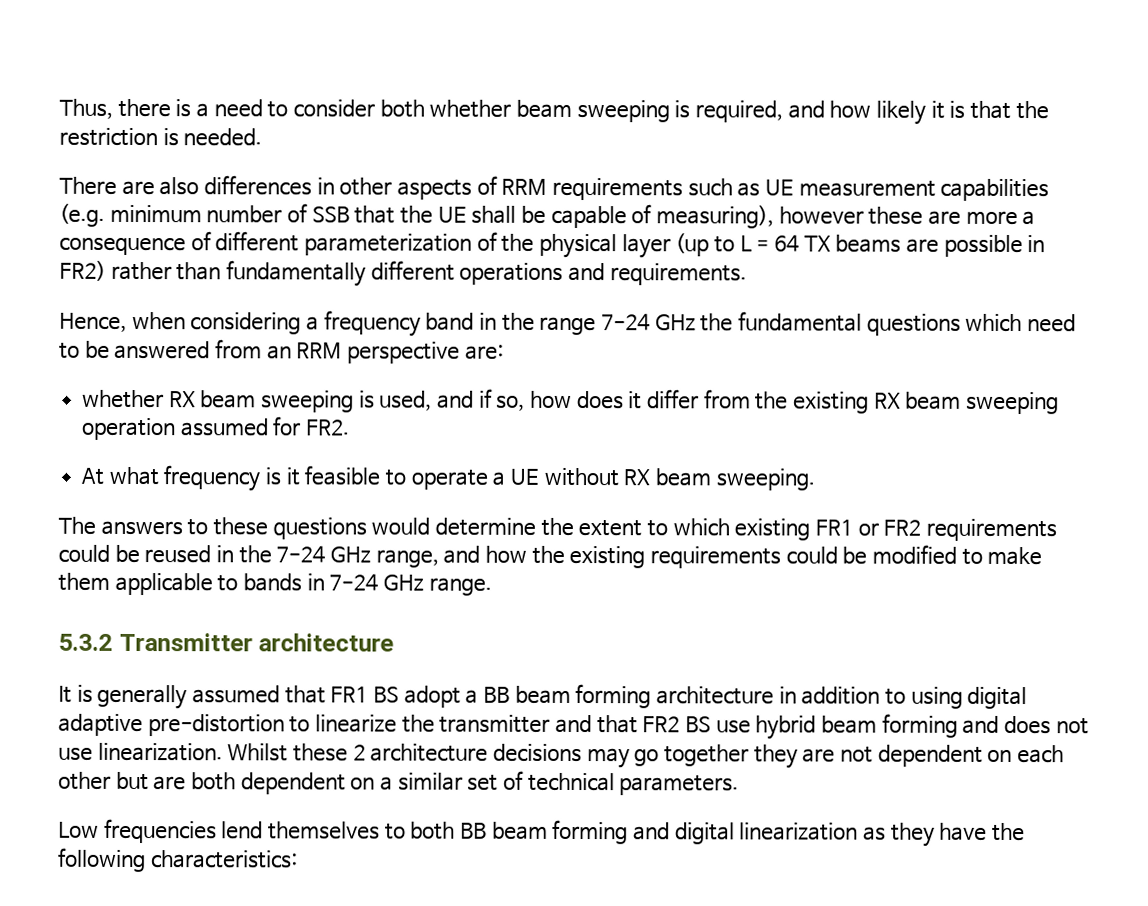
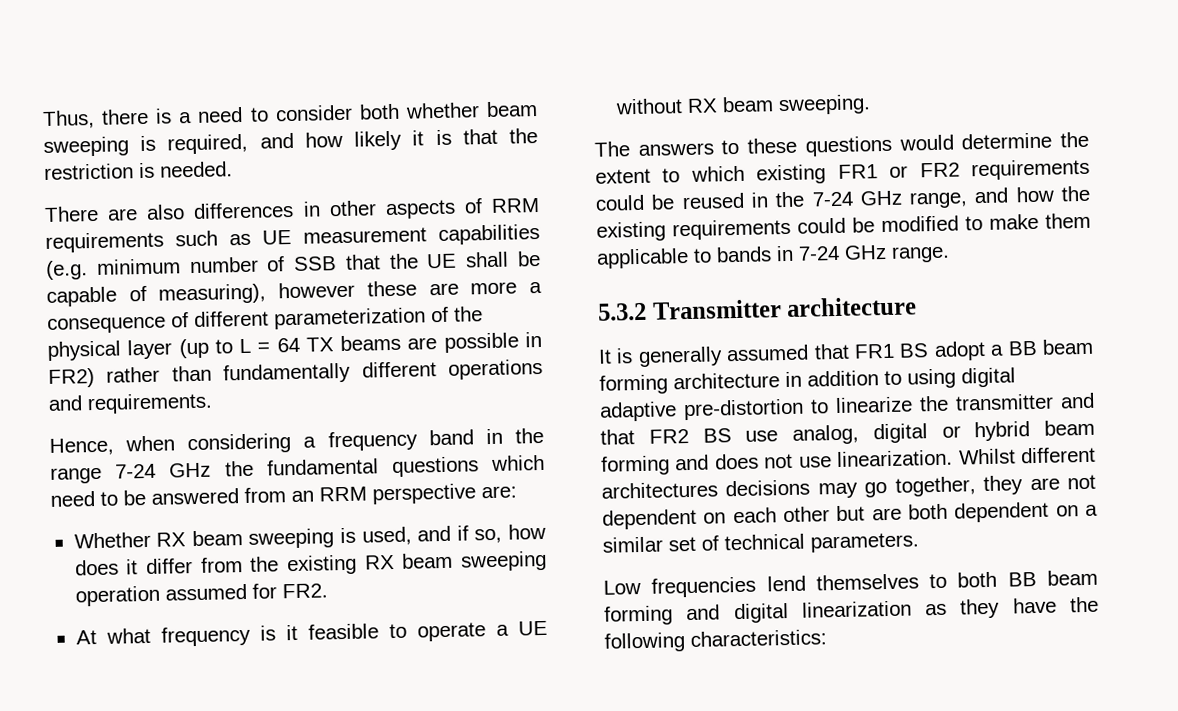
- whether RX beam sweeping is used, and if so, how does it differ from the existing RX beam sweeping operation assumed for FR2.
+ Whether RX beam sweeping is used, and if so, how does it differ from the existing RX beam sweeping operation assumed for FR2.
- It is generally assumed that FR1 BS adopt a BB beam forming architecture in addition to using digital adaptive pre-distortion to linearize the transmitter and that FR2 BS use hybrid beam forming and does not use linearization.
+ It is generally assumed that FR1 BS adopt a BB beam forming architecture in addition to using digital adaptive pre-distortion to linearize the transmitter and that FR2 BS use analog, digital or hybrid beam forming and does not use linearization.
- Whilst these 2 architecture decisions may go together they are not dependent on each other but are both dependent on a similar set of technical parameters.
+ Whilst different architectures decisions may go together, they are not dependent on each other but are both dependent on a similar set of technical parameters.

